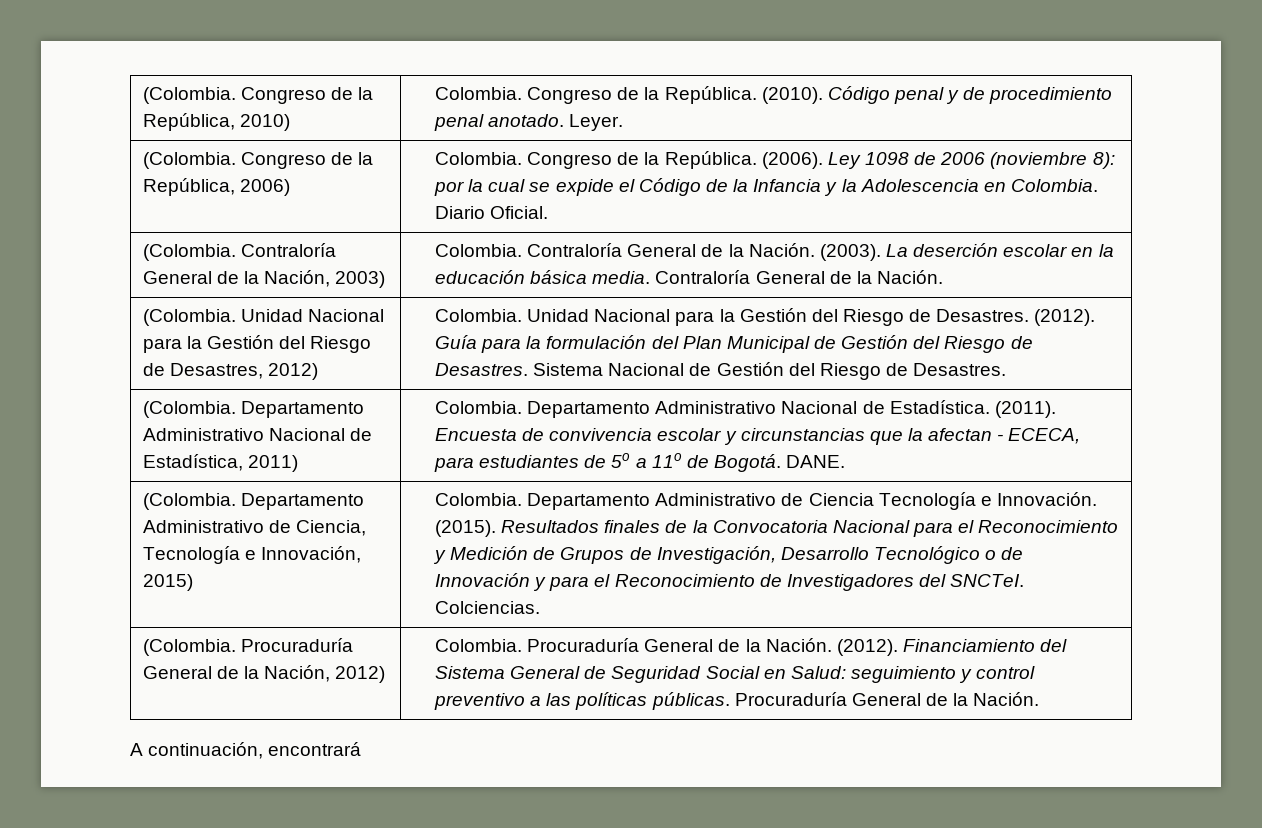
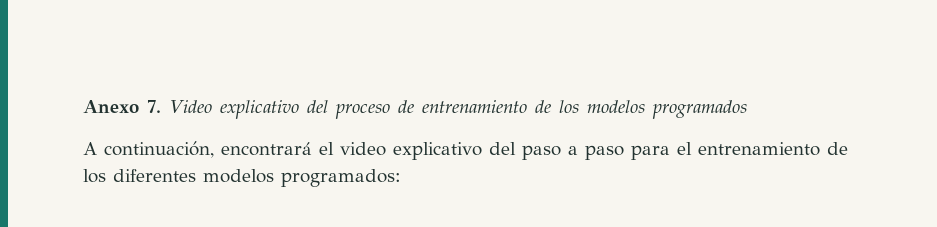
- (Colombia. Congreso de la República, 2010) | Colombia. Congreso de la República. (2010). Código penal y de procedimiento penal anotado. Leyer.
- (Colombia. Congreso de la República, 2006) | Colombia. Congreso de la República. (2006). Ley 1098 de 2006 (noviembre 8): por la cual se expide el Código de la Infancia y la Adolescencia en Colombia. Diario Oficial.
- (Colombia. Contraloría General de la Nación, 2003) | Colombia. Contraloría General de la Nación. (2003). La deserción escolar en la educación básica media. Contraloría General de la Nación.
- (Colombia. Unidad Nacional para la Gestión del Riesgo de Desastres, 2012) | Colombia. Unidad Nacional para la Gestión del Riesgo de Desastres. (2012). Guía para la formulación del Plan Municipal de Gestión del Riesgo de Desastres. Sistema Nacional de Gestión del Riesgo de Desastres.
- (Colombia. Departamento Administrativo Nacional de Estadística, 2011) | Colombia. Departamento Administrativo Nacional de Estadística. (2011). Encuesta de convivencia escolar y circunstancias que la afectan - ECECA, para estudiantes de 5o a 11o de Bogotá. DANE.
- (Colombia. Departamento Administrativo de Ciencia, Tecnología e Innovación, 2015) | Colombia. Departamento Administrativo de Ciencia Tecnología e Innovación. (2015). Resultados finales de la Convocatoria Nacional para el Reconocimiento y Medición de Grupos de Investigación, Desarrollo Tecnológico o de Innovación y para el Reconocimiento de Investigadores del SNCTeI. Colciencias.
- (Colombia. Procuraduría General de la Nación, 2012) | Colombia. Procuraduría General de la Nación. (2012). Financiamiento del Sistema General de Seguridad Social en Salud: seguimiento y control preventivo a las políticas públicas. Procuraduría General de la Nación.
- A continuación, encontrará
+ Anexo 7. Video explicativo del proceso de entrenamiento de los modelos programados
+ A continuación, encontrará el video explicativo del paso a paso para el entrenamiento de los diferentes modelos programados:

